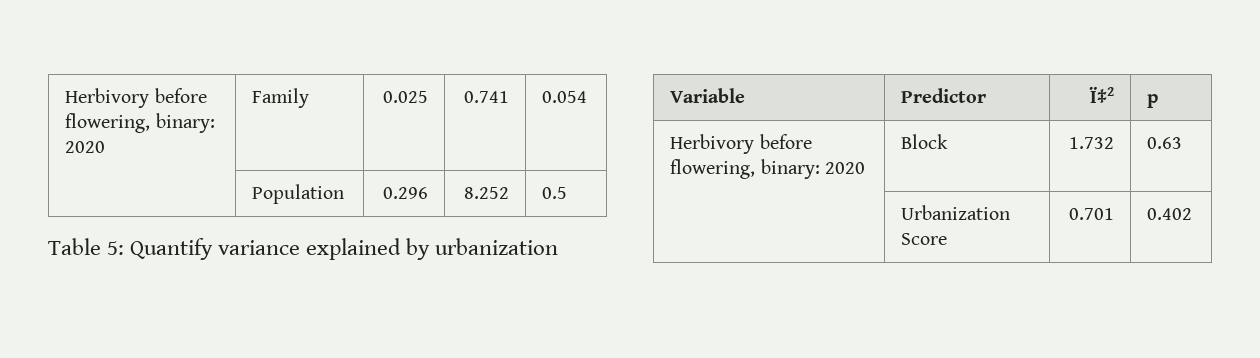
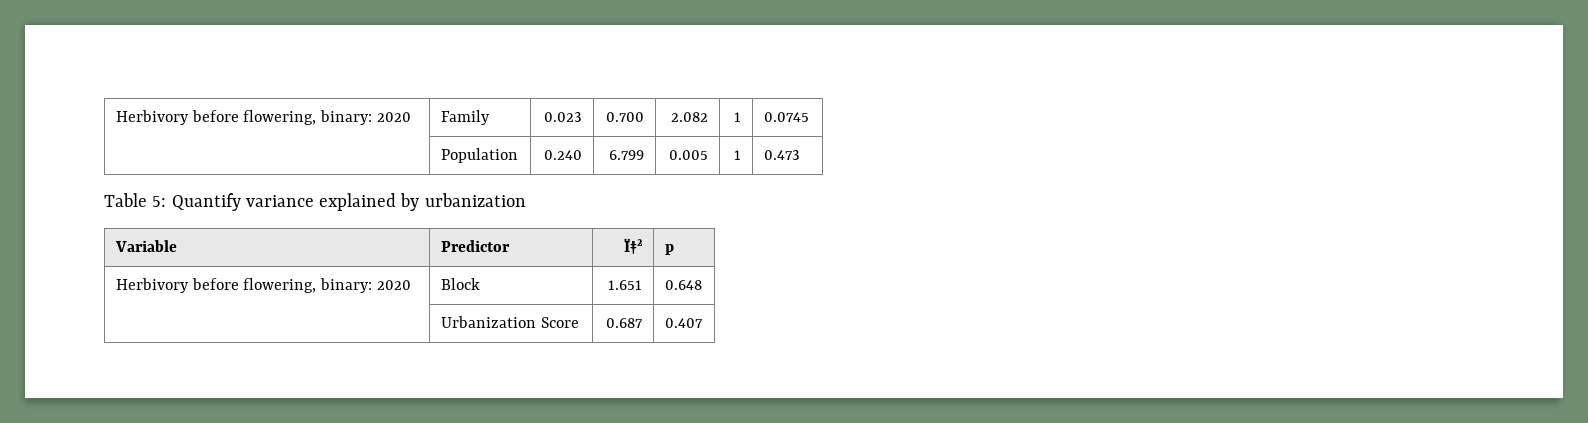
- Herbivory before flowering, binary: 2020 | Family | 0.025 | 0.741 | 0.054
- | Population | 0.296 | 8.252 | 0.5
+ Herbivory before flowering, binary: 2020 | Family | 0.023 | 0.700 | 2.082 | 1 | 0.0745
+ | Population | 0.240 | 6.799 | 0.005 | 1 | 0.473
- Herbivory before flowering, binary: 2020 | Block | 1.732 | 0.63
+ Herbivory before flowering, binary: 2020 | Block | 1.651 | 0.648
- | Urbanization Score | 0.701 | 0.402
+ | Urbanization Score | 0.687 | 0.407

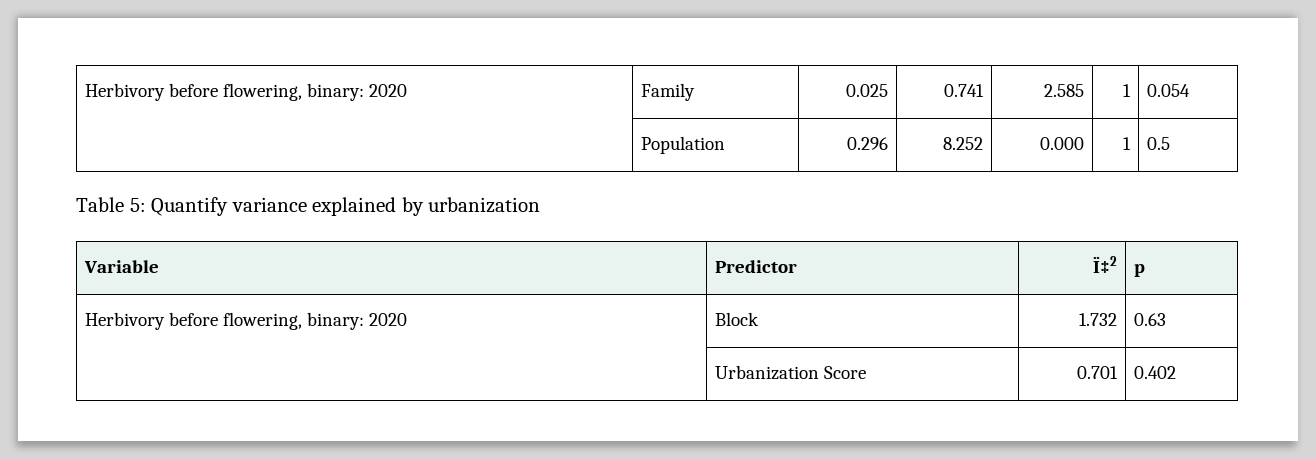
- Herbivory before flowering, binary: 2020 | Family | 0.023 | 0.700 | 2.082 | 1 | 0.0745
+ Herbivory before flowering, binary: 2020 | Family | 0.025 | 0.741 | 2.585 | 1 | 0.054
- | Population | 0.240 | 6.799 | 0.005 | 1 | 0.473
+ | Population | 0.296 | 8.252 | 0.000 | 1 | 0.5
- Herbivory before flowering, binary: 2020 | Block | 1.651 | 0.648
+ Herbivory before flowering, binary: 2020 | Block | 1.732 | 0.63
- | Urbanization Score | 0.687 | 0.407
+ | Urbanization Score | 0.701 | 0.402

